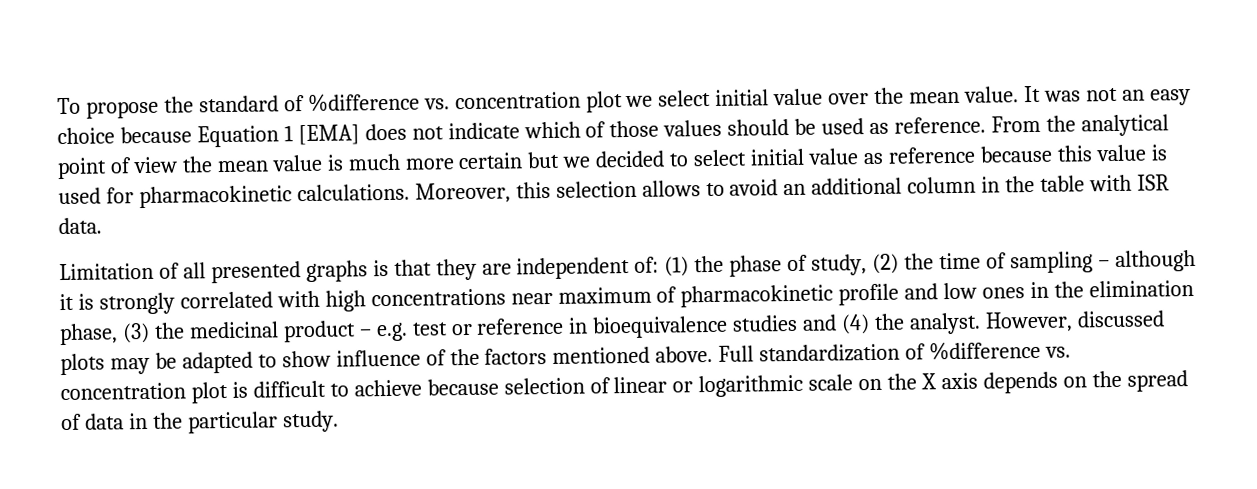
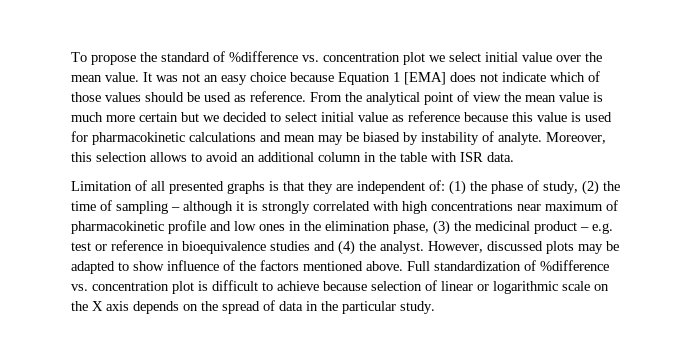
- From the analytical point of view the mean value is much more certain but we decided to select initial value as reference because this value is used for pharmacokinetic calculations.
+ From the analytical point of view the mean value is much more certain but we decided to select initial value as reference because this value is used for pharmacokinetic calculations and mean may be biased by instability of analyte.

